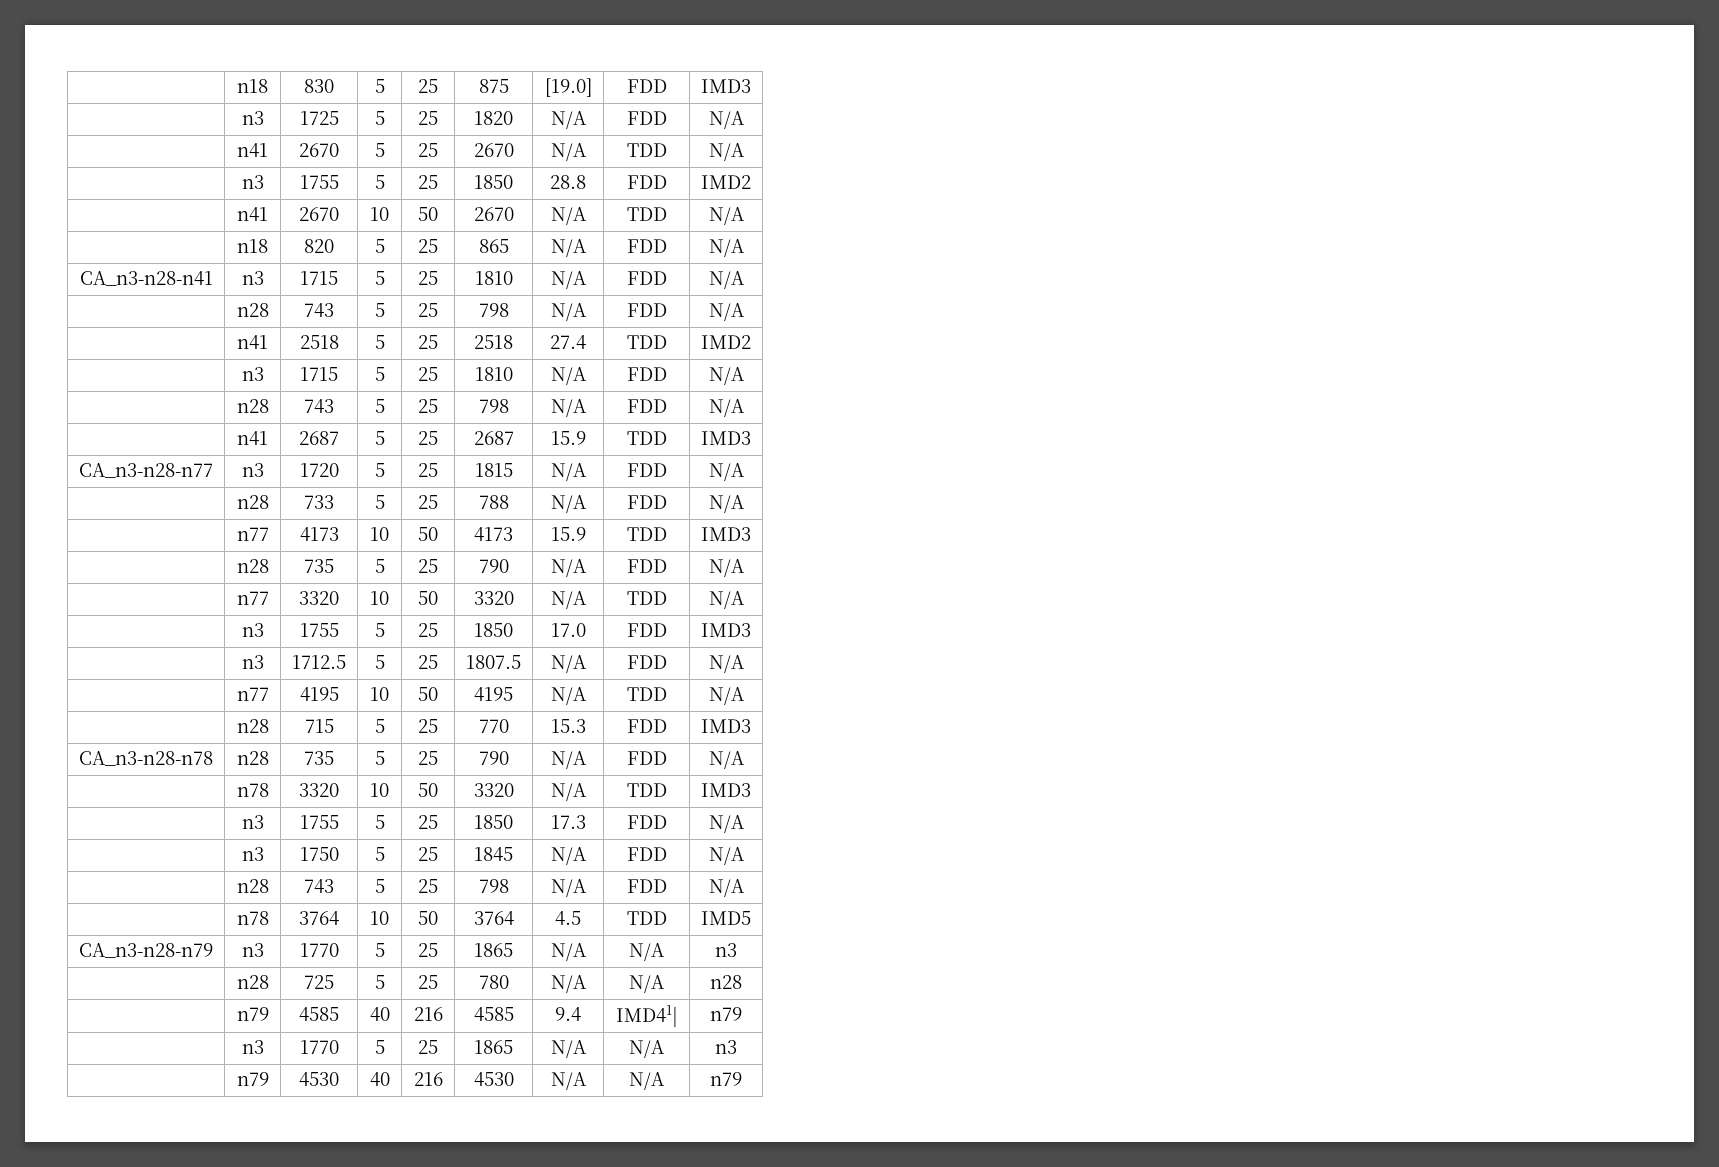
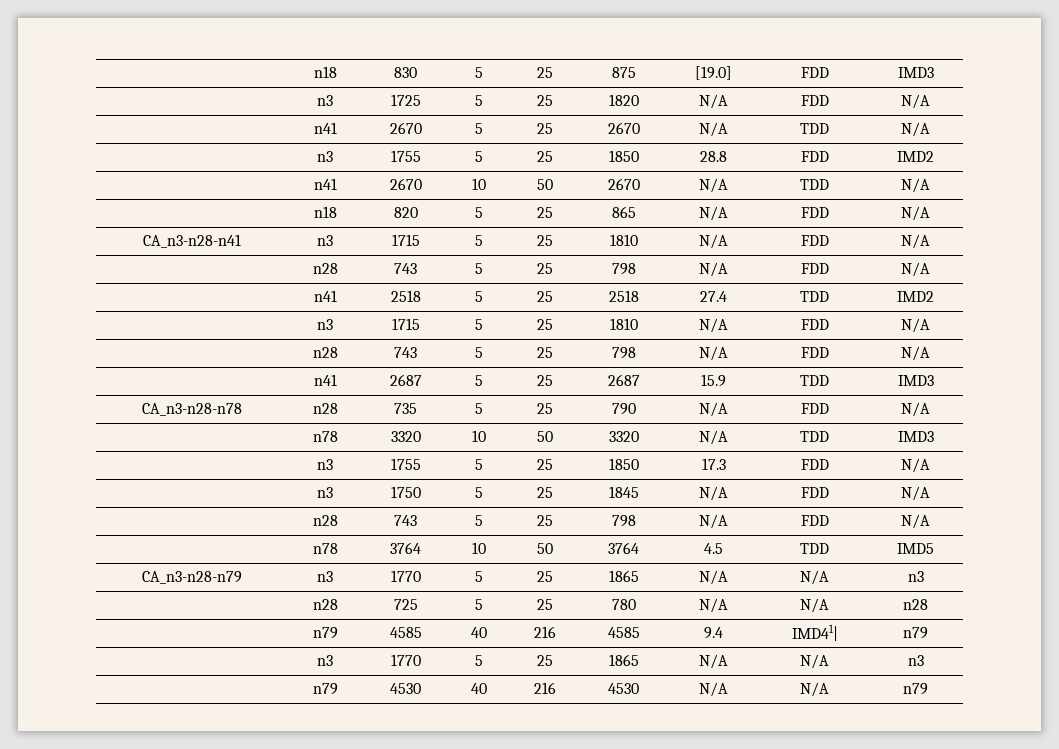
- CA_n3-n28-n77 | n3 | 1720 | 5 | 25 | 1815 | N/A | FDD | N/A
- | n28 | 733 | 5 | 25 | 788 | N/A | FDD | N/A
- | n77 | 4173 | 10 | 50 | 4173 | 15.9 | TDD | IMD3
- | n28 | 735 | 5 | 25 | 790 | N/A | FDD | N/A
- | n77 | 3320 | 10 | 50 | 3320 | N/A | TDD | N/A
- | n3 | 1755 | 5 | 25 | 1850 | 17.0 | FDD | IMD3
- | n3 | 1712.5 | 5 | 25 | 1807.5 | N/A | FDD | N/A
- | n77 | 4195 | 10 | 50 | 4195 | N/A | TDD | N/A
- | n28 | 715 | 5 | 25 | 770 | 15.3 | FDD | IMD3

